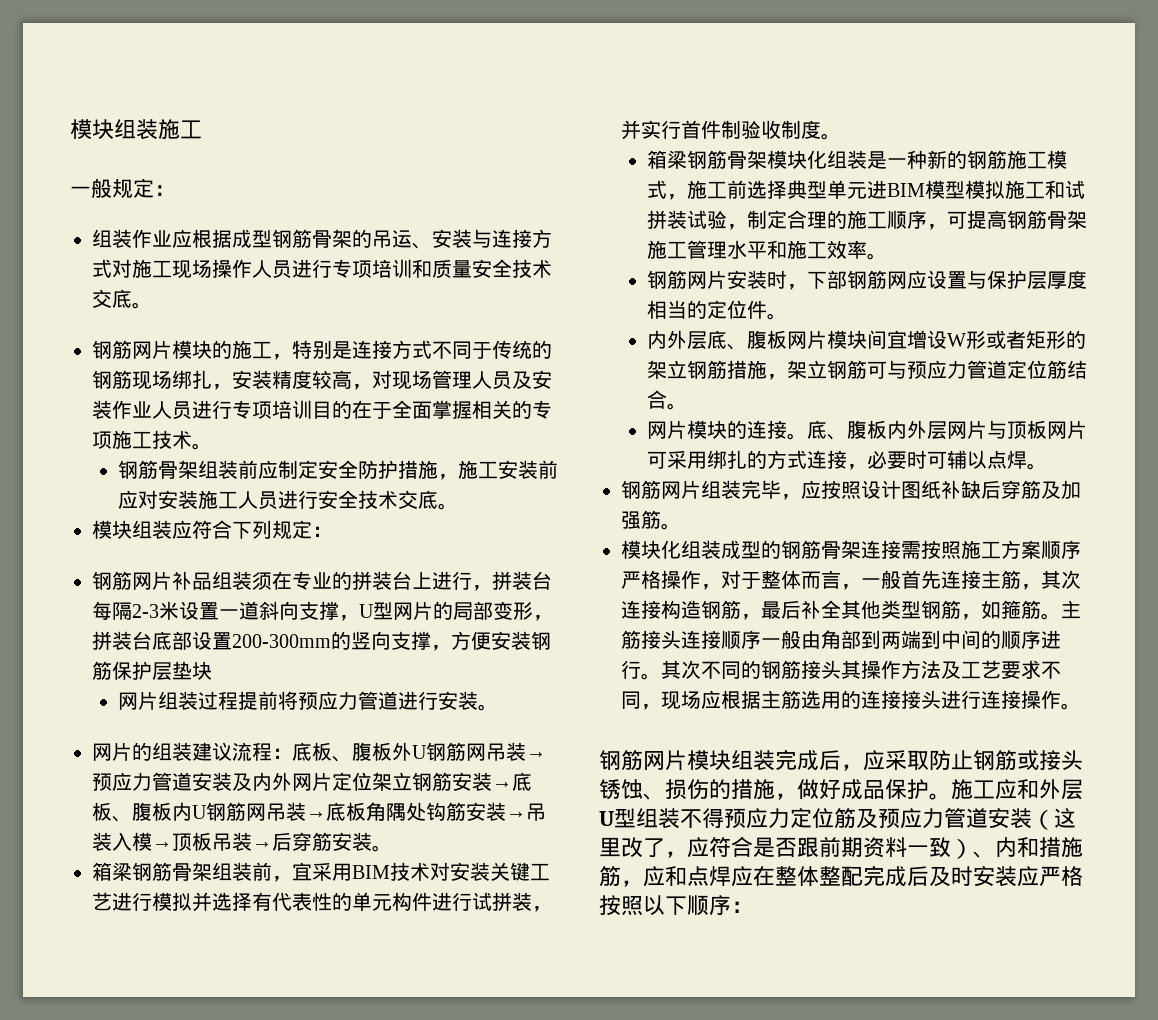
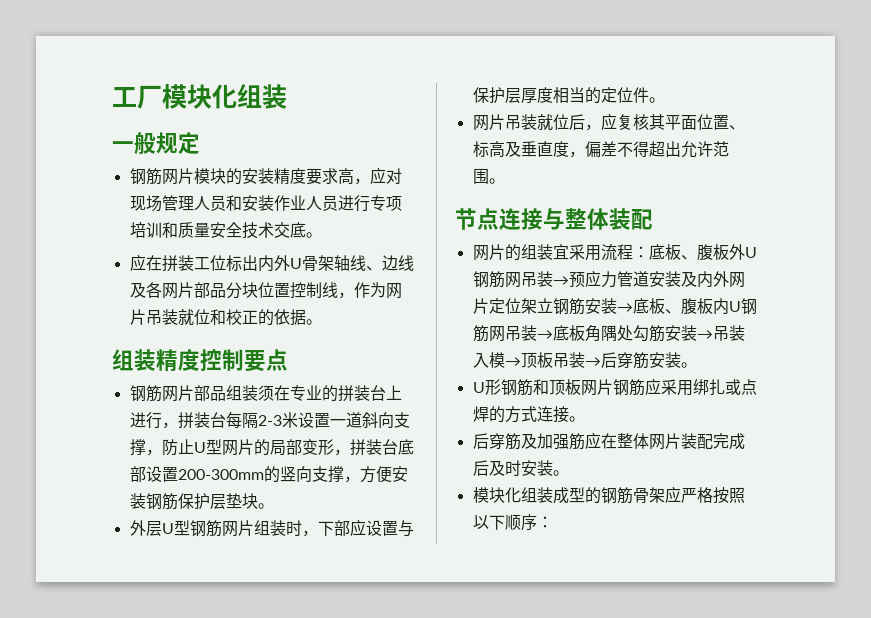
- 模块组装施工
+ 工厂模块化组装
- 一般规定：
- 组装作业应根据成型钢筋骨架的吊运、安装与连接方式对施工现场操作人员进行专项培训和质量安全技术交底。
+ 一般规定
+ 钢筋网片模块的安装精度要求高，应对现场管理人员和安装作业人员进行专项培训和质量安全技术交底。
- 钢筋网片模块的施工，特别是连接方式不同于传统的钢筋现场绑扎，安装精度较高，对现场管理人员及安装作业人员进行专项培训目的在于全面掌握相关的专项施工技术。
- 钢筋骨架组装前应制定安全防护措施，施工安装前应对安装施工人员进行安全技术交底。
- 模块组装应符合下列规定：
- 钢筋网片补品组装须在专业的拼装台上进行，拼装台每隔2-3米设置一道斜向支撑，U型网片的局部变形，拼装台底部设置200-300mm的竖向支撑，方便安装钢筋保护层垫块
- 网片组装过程提前将预应力管道进行安装。
+ 应在拼装工位标出内外U骨架轴线、边线及各网片部品分块位置控制线，作为网片吊装就位和校正的依据。
+ 组装精度控制要点
+ 钢筋网片部品组装须在专业的拼装台上进行，拼装台每隔2-3米设置一道斜向支撑，防止U型网片的局部变形，拼装台底部设置200-300mm的竖向支撑，方便安装钢筋保护层垫块。
+ 外层U型钢筋网片组装时，下部应设置与保护层厚度相当的定位件。
+ 网片吊装就位后，应复核其平面位置、标高及垂直度，偏差不得超出允许范围。
+ 节点连接与整体装配
- 网片的组装建议流程：底板、腹板外U钢筋网吊装→预应力管道安装及内外网片定位架立钢筋安装→底板、腹板内U钢筋网吊装→底板角隅处钩筋安装→吊装入模→顶板吊装→后穿筋安装。
+ 网片的组装宜采用流程：底板、腹板外U钢筋网吊装→预应力管道安装及内外网片定位架立钢筋安装→底板、腹板内U钢筋网吊装→底板角隅处勾筋安装→吊装入模→顶板吊装→后穿筋安装。
- 箱梁钢筋骨架组装前，宜采用BIM技术对安装关键工艺进行模拟并选择有代表性的单元构件进行试拼装，并实行首件制验收制度。
- 箱梁钢筋骨架模块化组装是一种新的钢筋施工模式，施工前选择典型单元进BIM模型模拟施工和试拼装试验，制定合理的施工顺序，可提高钢筋骨架施工管理水平和施工效率。
- 钢筋网片安装时，下部钢筋网应设置与保护层厚度相当的定位件。
- 内外层底、腹板网片模块间宜增设W形或者矩形的架立钢筋措施，架立钢筋可与预应力管道定位筋结合。
- 网片模块的连接。底、腹板内外层网片与顶板网片可采用绑扎的方式连接，必要时可辅以点焊。
- 钢筋网片组装完毕，应按照设计图纸补缺后穿筋及加强筋。
+ U形钢筋和顶板网片钢筋应采用绑扎或点焊的方式连接。
+ 后穿筋及加强筋应在整体网片装配完成后及时安装。
- 模块化组装成型的钢筋骨架连接需按照施工方案顺序严格操作，对于整体而言，一般首先连接主筋，其次连接构造钢筋，最后补全其他类型钢筋，如箍筋。主筋接头连接顺序一般由角部到两端到中间的顺序进行。其次不同的钢筋接头其操作方法及工艺要求不同，现场应根据主筋选用的连接接头进行连接操作。
- 钢筋网片模块组装完成后，应采取防止钢筋或接头锈蚀、损伤的措施，做好成品保护。施工应和外层U型组装不得预应力定位筋及预应力管道安装（这里改了，应符合是否跟前期资料一致）、内和措施筋，应和点焊应在整体整配完成后及时安装应严格按照以下顺序：
+ 模块化组装成型的钢筋骨架应严格按照以下顺序：

